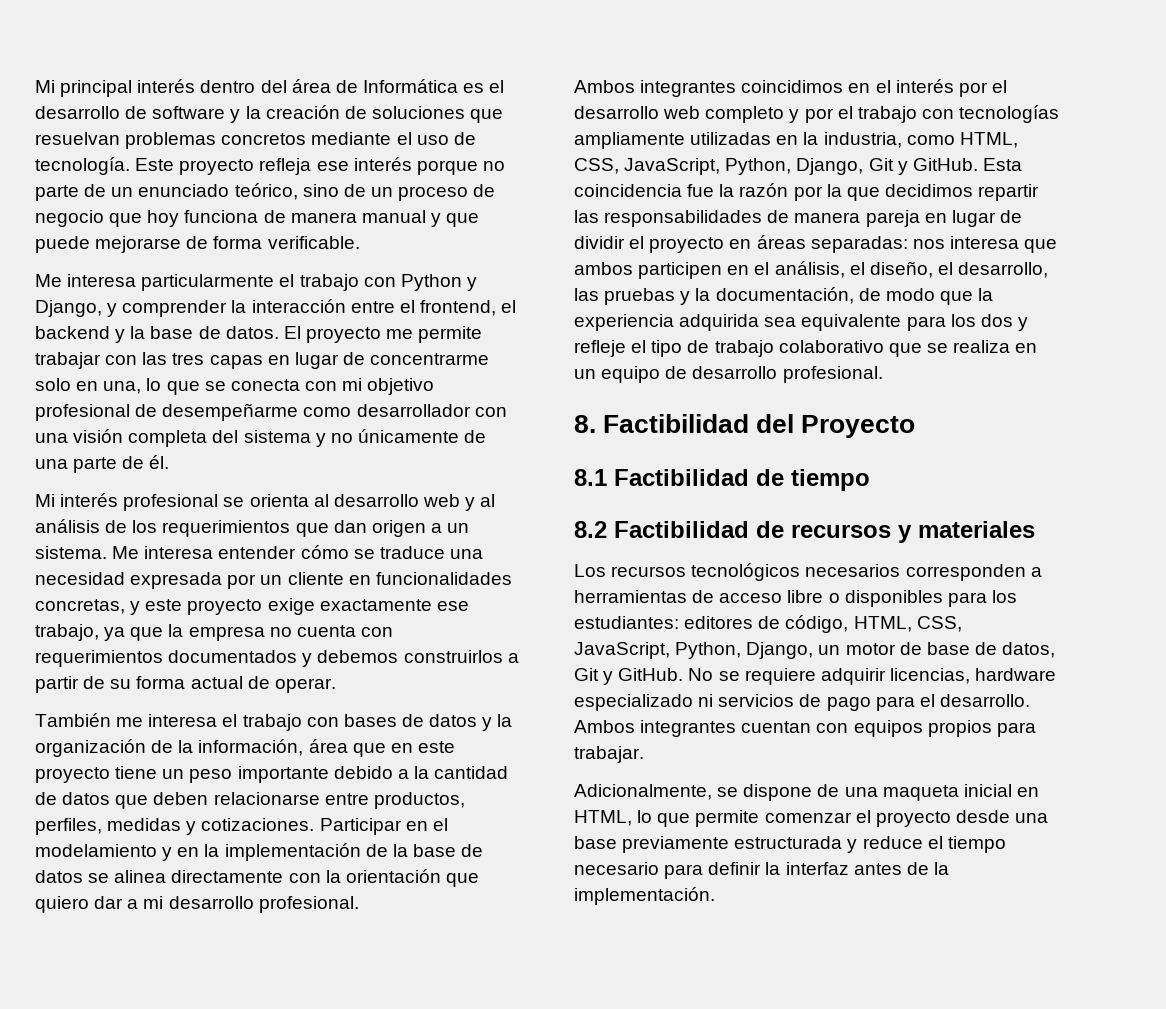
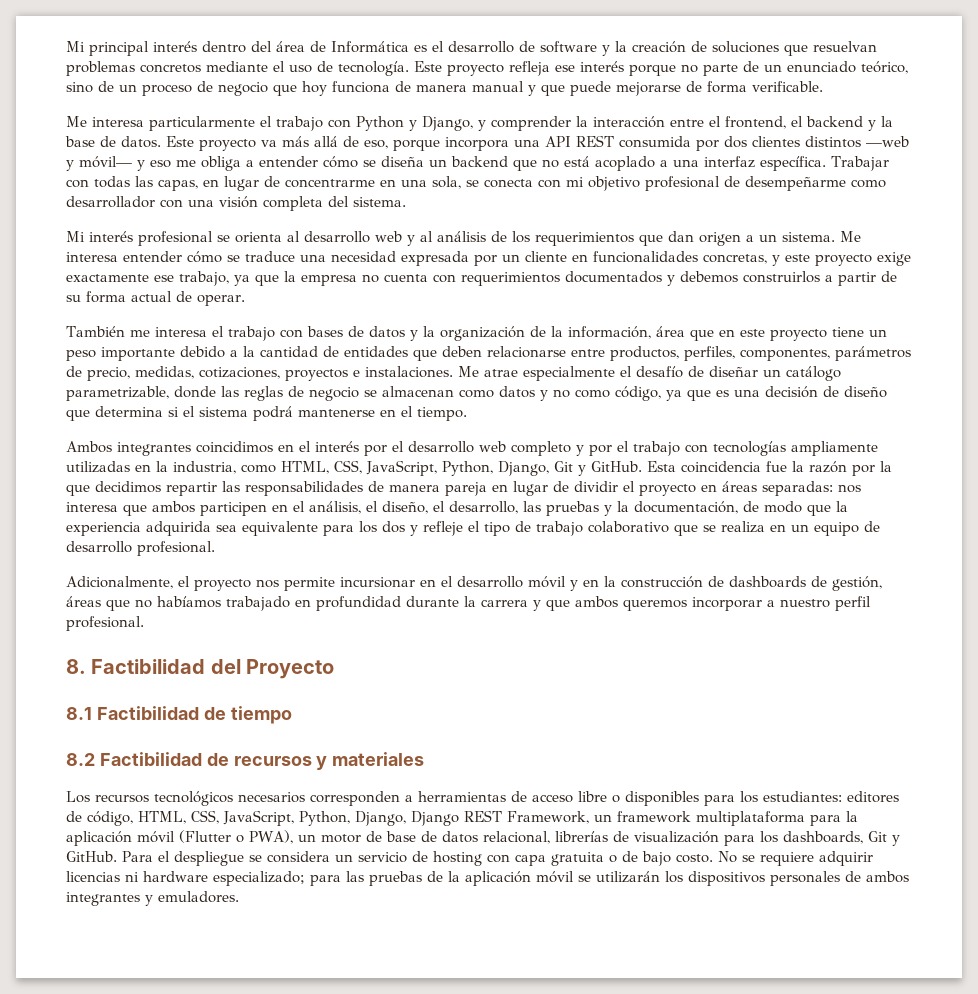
- El proyecto me permite trabajar con las tres capas en lugar de concentrarme solo en una, lo que se conecta con mi objetivo profesional de desempeñarme como desarrollador con una visión completa del sistema y no únicamente de una parte de él.
+ Este proyecto va más allá de eso, porque incorpora una API REST consumida por dos clientes distintos —web y móvil— y eso me obliga a entender cómo se diseña un backend que no está acoplado a una interfaz específica. Trabajar con todas las capas, en lugar de concentrarme en una sola, se conecta con mi objetivo profesional de desempeñarme como desarrollador con una visión completa del sistema.
- También me interesa el trabajo con bases de datos y la organización de la información, área que en este proyecto tiene un peso importante debido a la cantidad de datos que deben relacionarse entre productos, perfiles, medidas y cotizaciones. Participar en el modelamiento y en la implementación de la base de datos se alinea directamente con la orientación que quiero dar a mi desarrollo profesional.
+ También me interesa el trabajo con bases de datos y la organización de la información, área que en este proyecto tiene un peso importante debido a la cantidad de entidades que deben relacionarse entre productos, perfiles, componentes, parámetros de precio, medidas, cotizaciones, proyectos e instalaciones. Me atrae especialmente el desafío de diseñar un catálogo parametrizable, donde las reglas de negocio se almacenan como datos y no como código, ya que es una decisión de diseño que determina si el sistema podrá mantenerse en el tiempo.
+ Adicionalmente, el proyecto nos permite incursionar en el desarrollo móvil y en la construcción de dashboards de gestión, áreas que no habíamos trabajado en profundidad durante la carrera y que ambos queremos incorporar a nuestro perfil profesional.
- Los recursos tecnológicos necesarios corresponden a herramientas de acceso libre o disponibles para los estudiantes: editores de código, HTML, CSS, JavaScript, Python, Django, un motor de base de datos, Git y GitHub. No se requiere adquirir licencias, hardware especializado ni servicios de pago para el desarrollo. Ambos integrantes cuentan con equipos propios para trabajar.
- Adicionalmente, se dispone de una maqueta inicial en HTML, lo que permite comenzar el proyecto desde una base previamente estructurada y reduce el tiempo necesario para definir la interfaz antes de la implementación.
+ Los recursos tecnológicos necesarios corresponden a herramientas de acceso libre o disponibles para los estudiantes: editores de código, HTML, CSS, JavaScript, Python, Django, Django REST Framework, un framework multiplataforma para la aplicación móvil (Flutter o PWA), un motor de base de datos relacional, librerías de visualización para los dashboards, Git y GitHub. Para el despliegue se considera un servicio de hosting con capa gratuita o de bajo costo. No se requiere adquirir licencias ni hardware especializado; para las pruebas de la aplicación móvil se utilizarán los dispositivos personales de ambos integrantes y emuladores.

